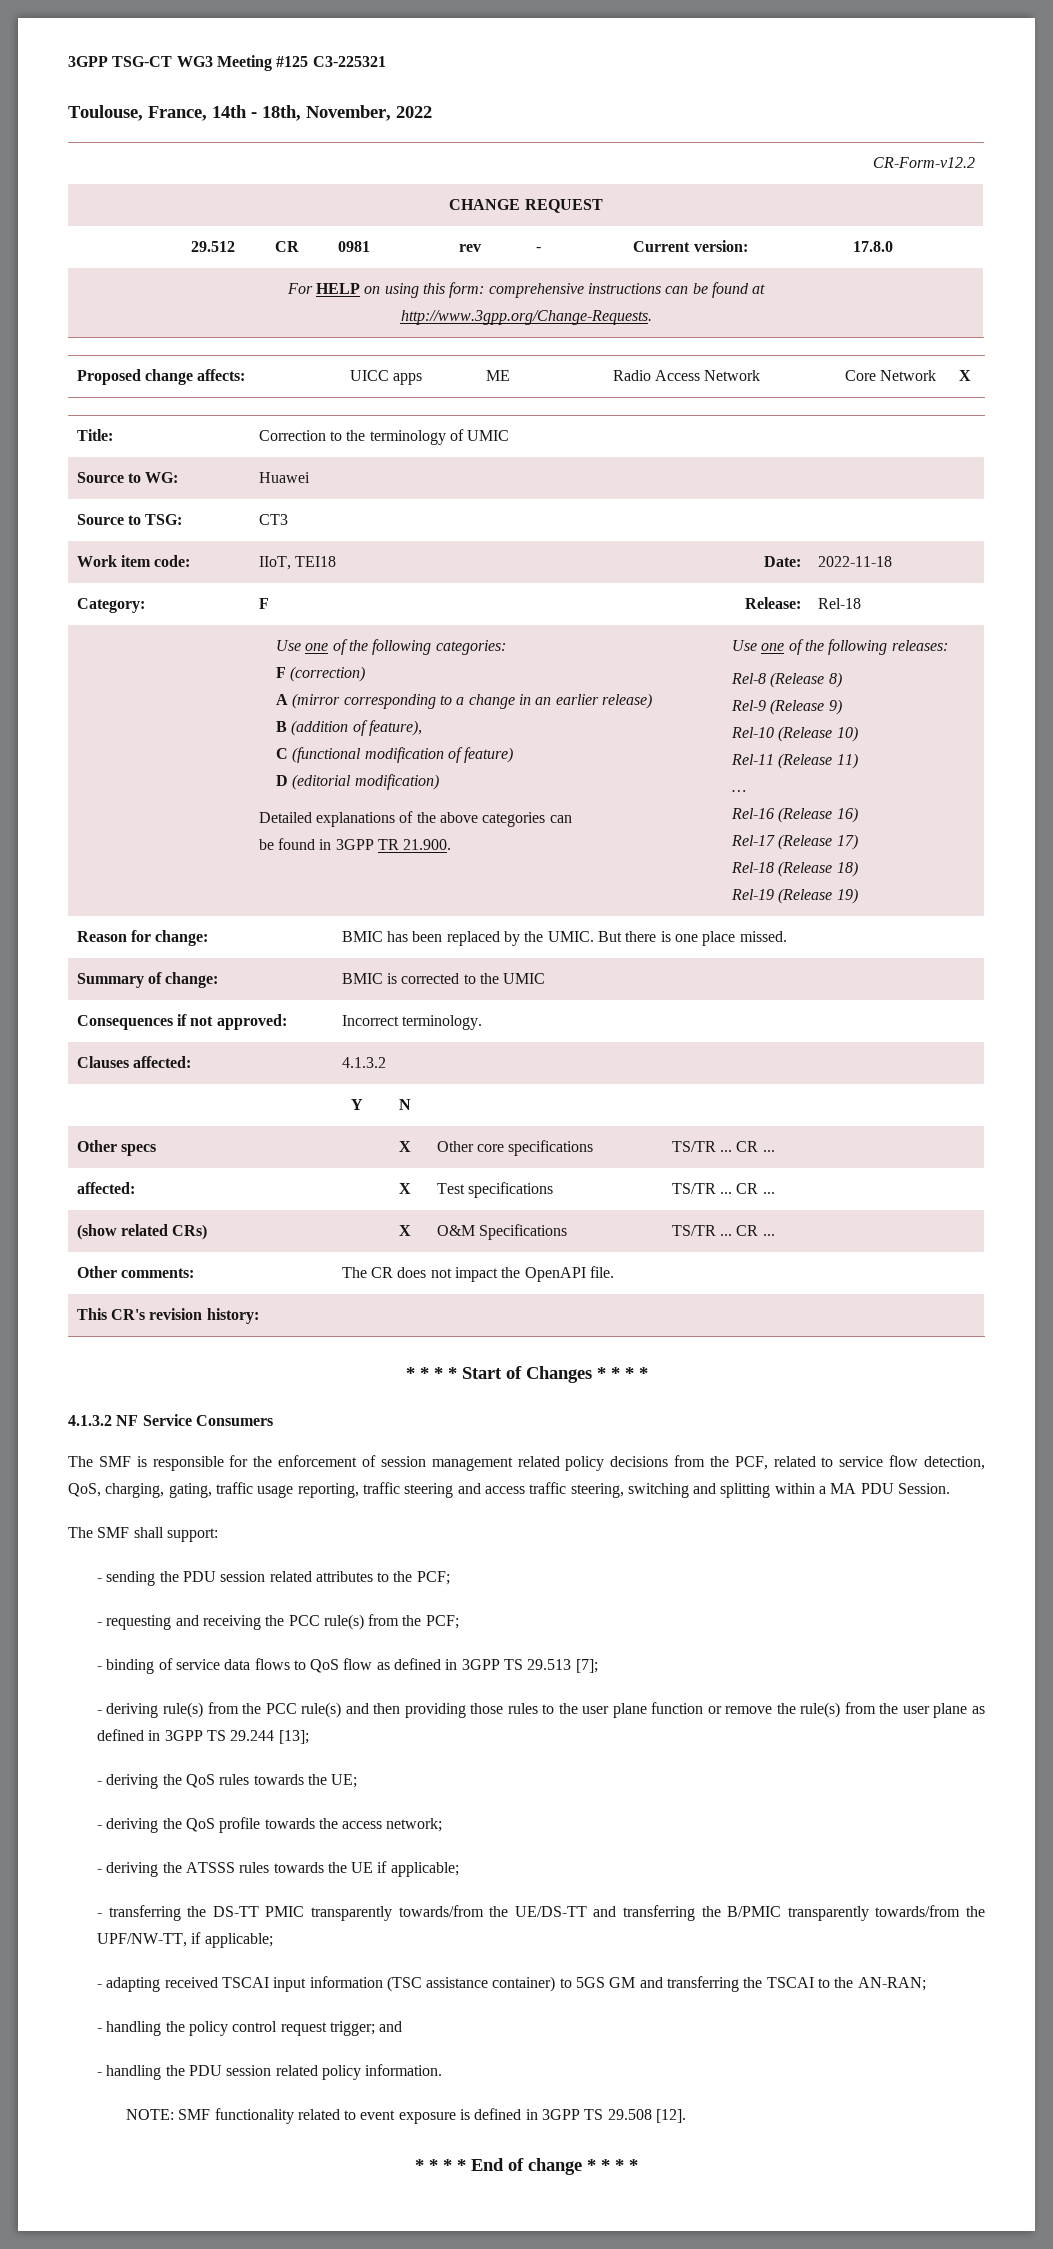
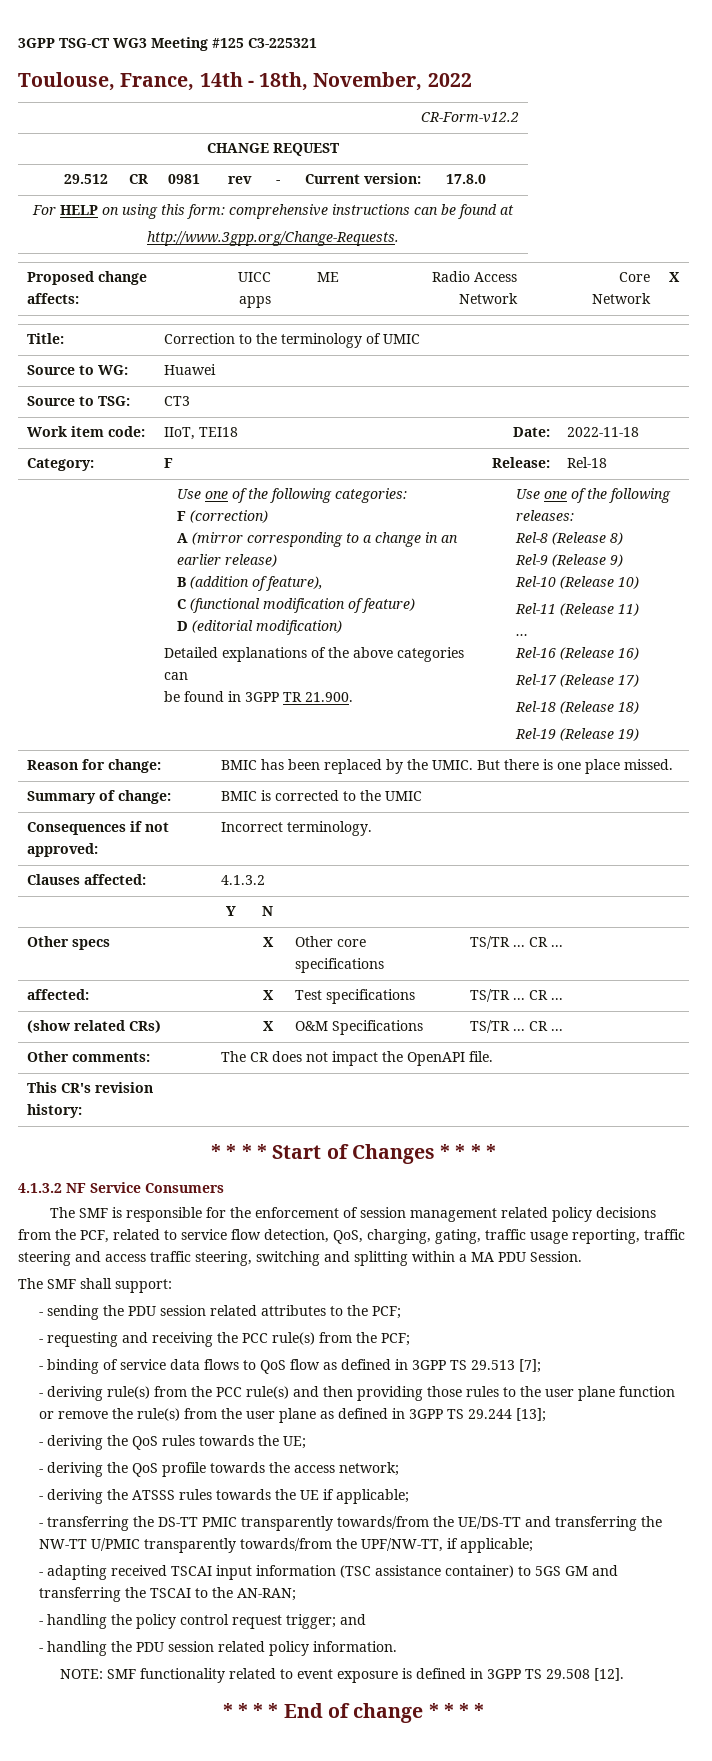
- - transferring the DS-TT PMIC transparently towards/from the UE/DS-TT and transferring the B/PMIC transparently towards/from the UPF/NW-TT, if applicable;
+ - transferring the DS-TT PMIC transparently towards/from the UE/DS-TT and transferring the NW-TT U/PMIC transparently towards/from the UPF/NW-TT, if applicable;

